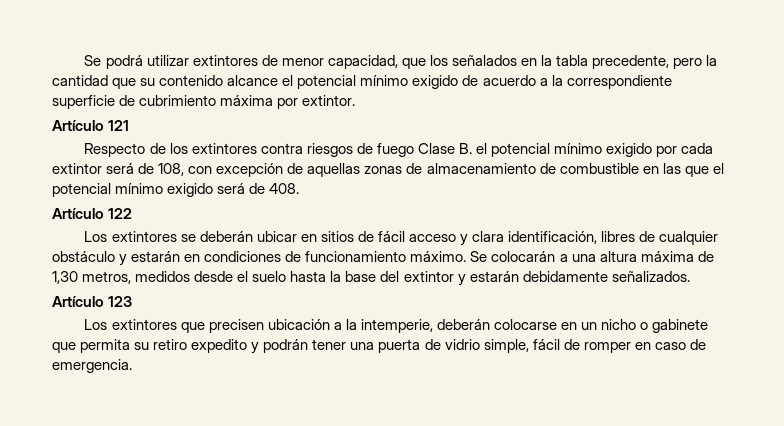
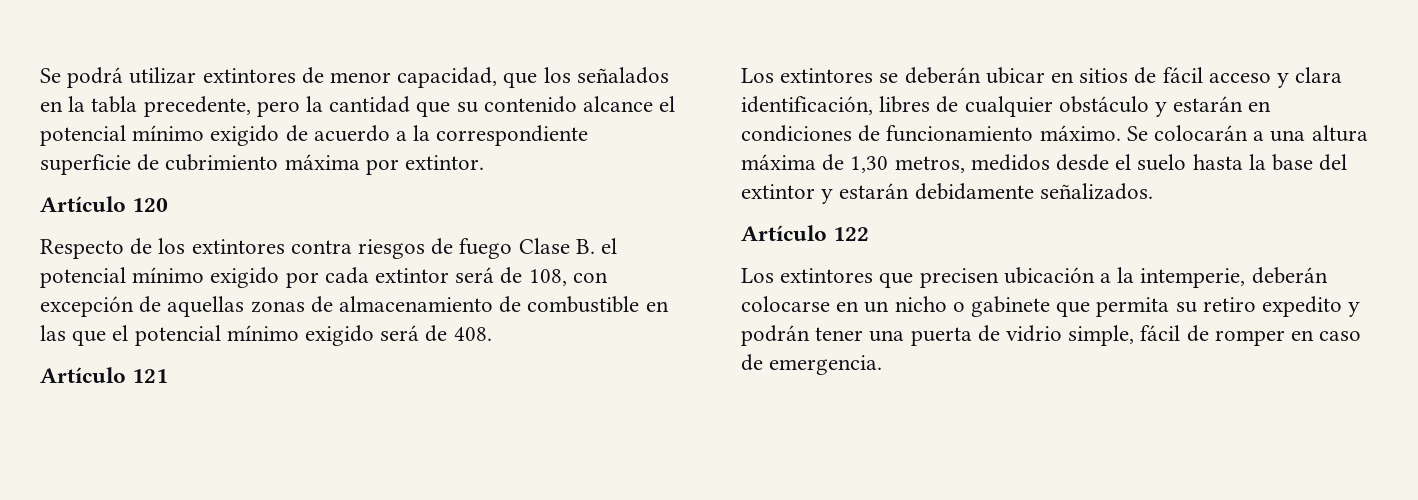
- Artículo 121
+ Artículo 120
- Artículo 122
+ Artículo 121
- Artículo 123
+ Artículo 122

